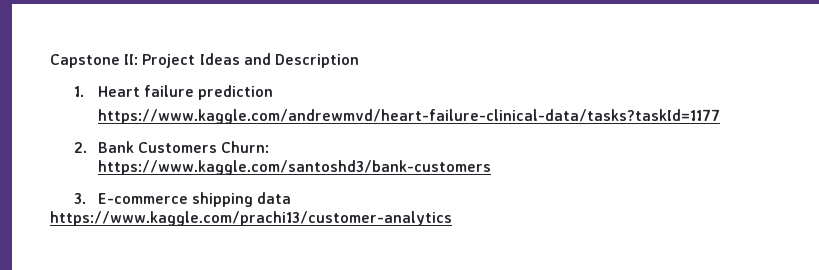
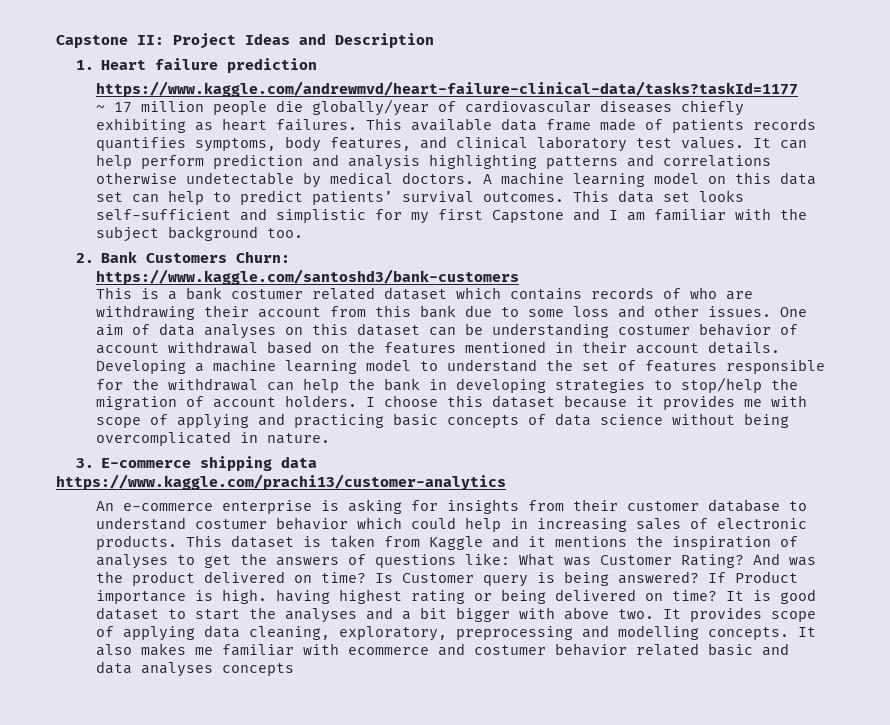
+ ~ 17 million people die globally/year of cardiovascular diseases chiefly exhibiting as heart failures. This available data frame made of patients records quantifies symptoms, body features, and clinical laboratory test values. It can help perform prediction and analysis highlighting patterns and correlations otherwise undetectable by medical doctors. A machine learning model on this data set can help to predict patients’ survival outcomes. This data set looks self-sufficient and simplistic for my first Capstone and I am familiar with the subject background too.
+ This is a bank costumer related dataset which contains records of who are withdrawing their account from this bank due to some loss and other issues. One aim of data analyses on this dataset can be understanding costumer behavior of account withdrawal based on the features mentioned in their account details. Developing a machine learning model to understand the set of features responsible for the withdrawal can help the bank in developing strategies to stop/help the migration of account holders. I choose this dataset because it provides me with scope of applying and practicing basic concepts of data science without being overcomplicated in nature.
+ An e-commerce enterprise is asking for insights from their customer database to understand costumer behavior which could help in increasing sales of electronic products. This dataset is taken from Kaggle and it mentions the inspiration of analyses to get the answers of questions like: What was Customer Rating? And was the product delivered on time? Is Customer query is being answered? If Product importance is high. having highest rating or being delivered on time? It is good dataset to start the analyses and a bit bigger with above two. It provides scope of applying data cleaning, exploratory, preprocessing and modelling concepts. It also makes me familiar with ecommerce and costumer behavior related basic and data analyses concepts

